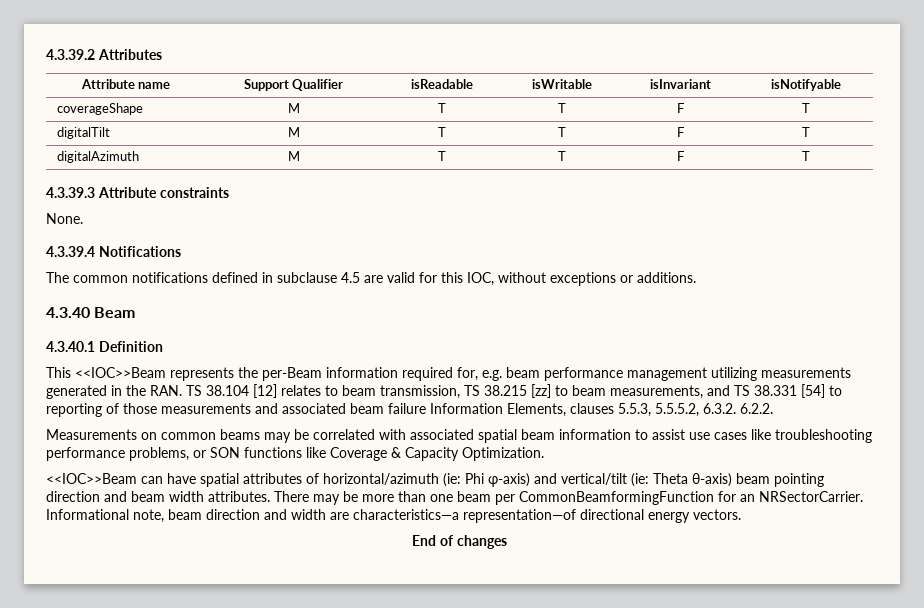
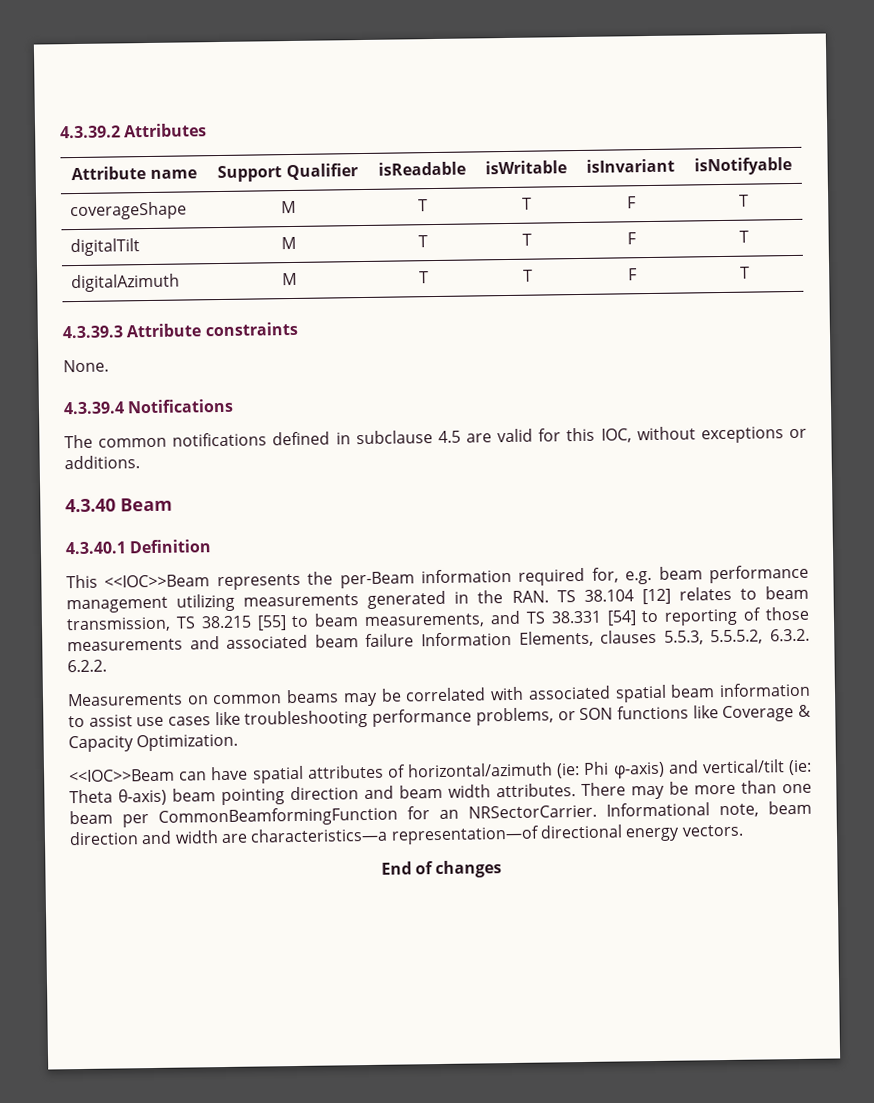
- This <<IOC>>Beam represents the per-Beam information required for, e.g. beam performance management utilizing measurements generated in the RAN. TS 38.104 [12] relates to beam transmission, TS 38.215 [zz] to beam measurements, and TS 38.331 [54] to reporting of those measurements and associated beam failure Information Elements, clauses 5.5.3, 5.5.5.2, 6.3.2. 6.2.2.
+ This <<IOC>>Beam represents the per-Beam information required for, e.g. beam performance management utilizing measurements generated in the RAN. TS 38.104 [12] relates to beam transmission, TS 38.215 [55] to beam measurements, and TS 38.331 [54] to reporting of those measurements and associated beam failure Information Elements, clauses 5.5.3, 5.5.5.2, 6.3.2. 6.2.2.

